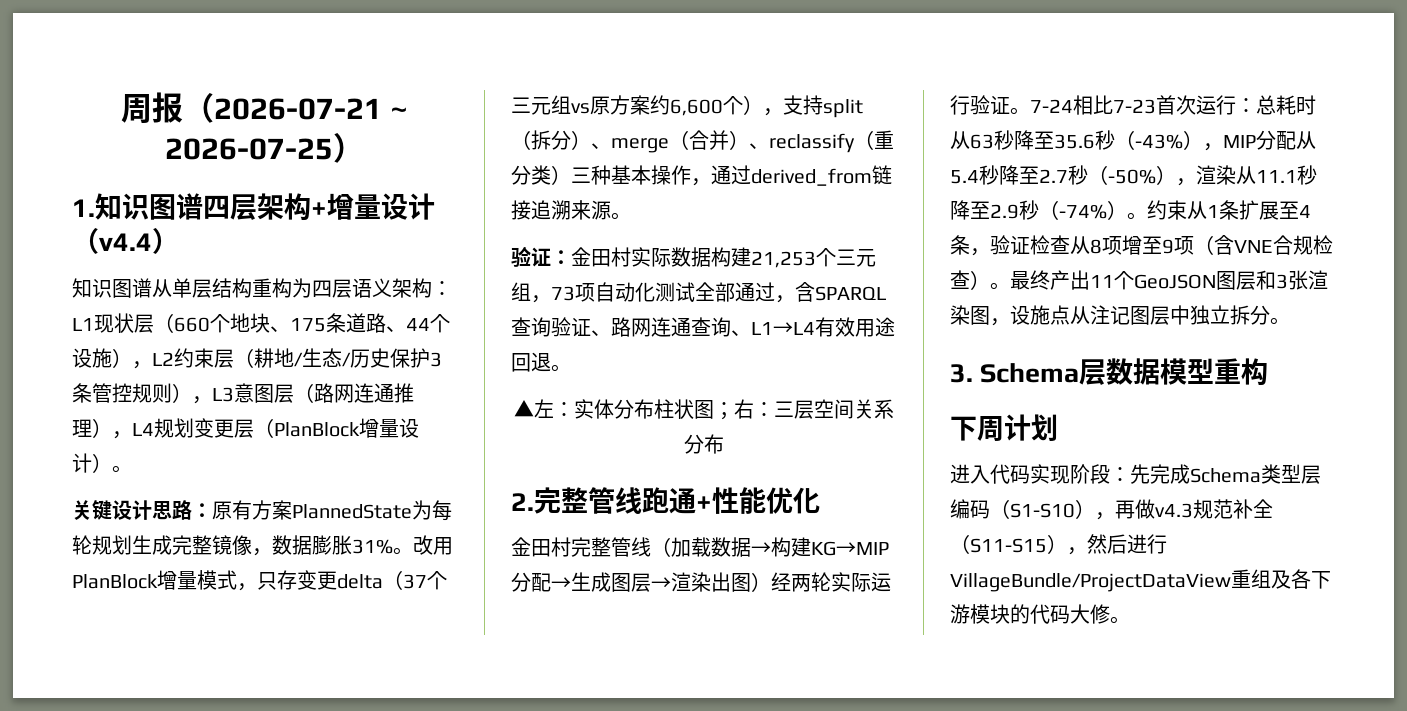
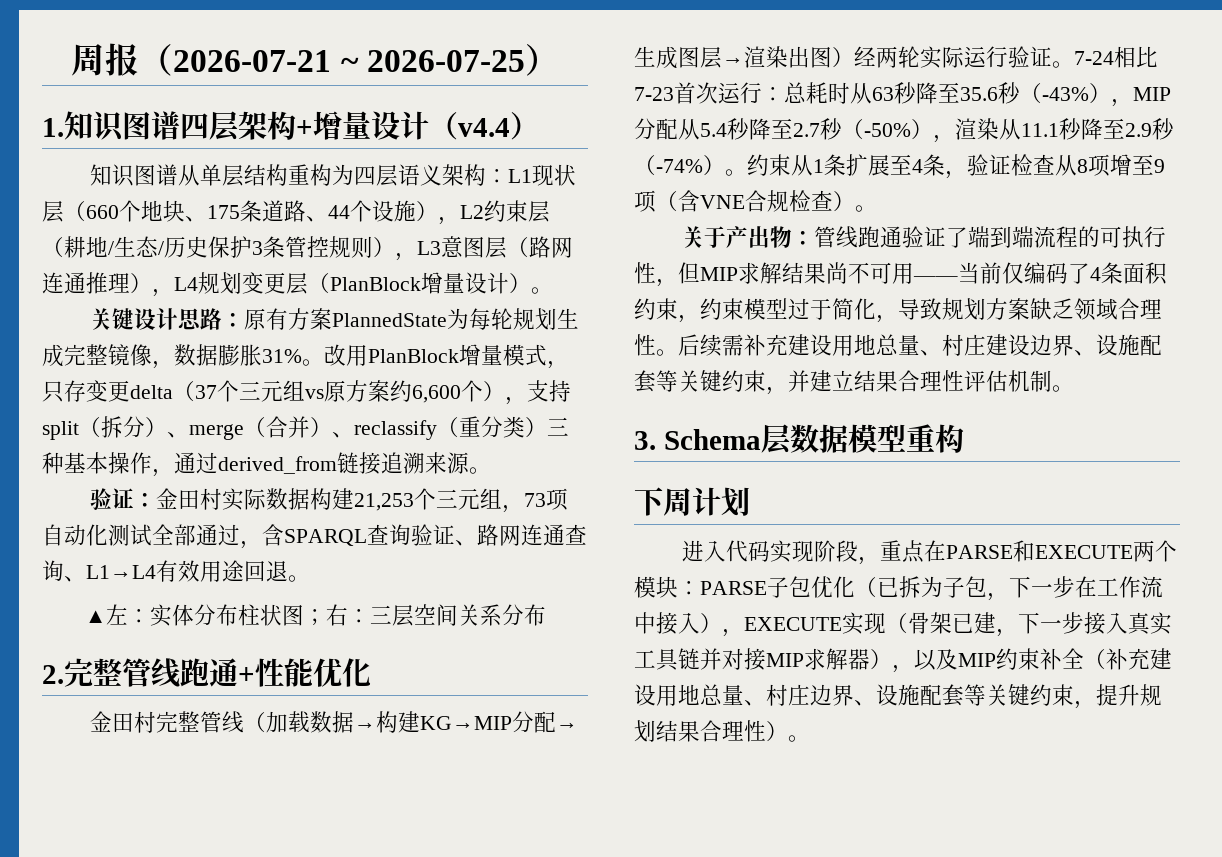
- 约束从1条扩展至4条，验证检查从8项增至9项（含VNE合规检查）。最终产出11个GeoJSON图层和3张渲染图，设施点从注记图层中独立拆分。
+ 约束从1条扩展至4条，验证检查从8项增至9项（含VNE合规检查）。
+ 关于产出物：管线跑通验证了端到端流程的可执行性，但MIP求解结果尚不可用——当前仅编码了4条面积约束，约束模型过于简化，导致规划方案缺乏领域合理性。后续需补充建设用地总量、村庄建设边界、设施配套等关键约束，并建立结果合理性评估机制。
- 进入代码实现阶段：先完成Schema类型层编码（S1-S10），再做v4.3规范补全（S11-S15），然后进行VillageBundle/ProjectDataView重组及各下游模块的代码大修。
+ 进入代码实现阶段，重点在PARSE和EXECUTE两个模块：PARSE子包优化（已拆为子包，下一步在工作流中接入），EXECUTE实现（骨架已建，下一步接入真实工具链并对接MIP求解器），以及MIP约束补全（补充建设用地总量、村庄边界、设施配套等关键约束，提升规划结果合理性）。

